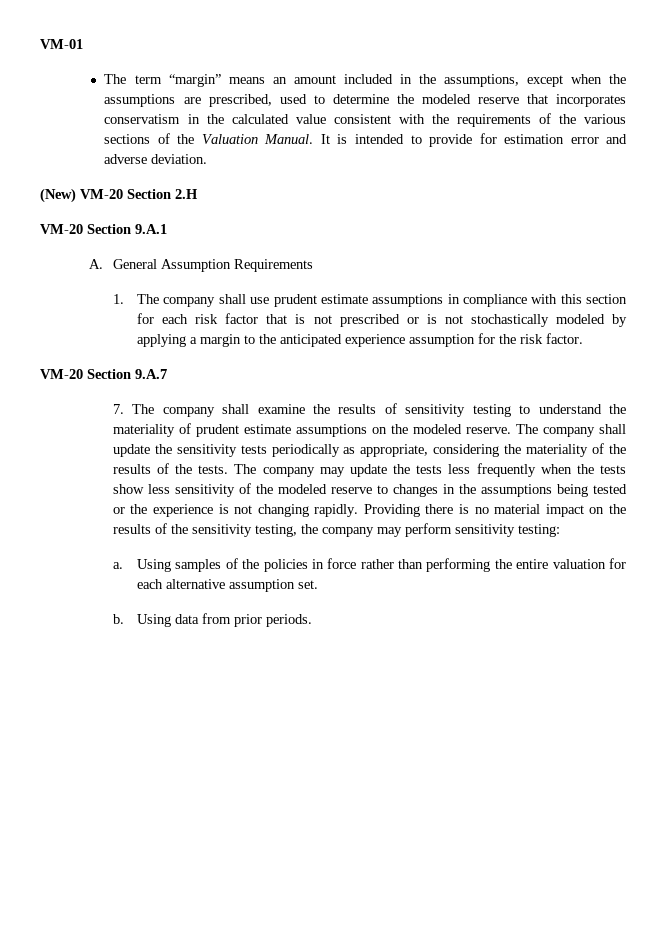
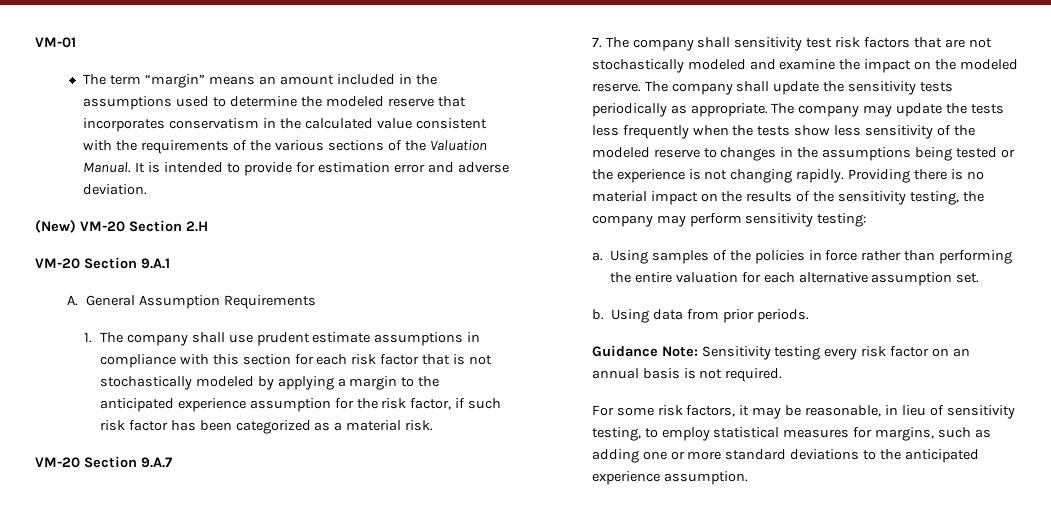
- The term “margin” means an amount included in the assumptions, except when the assumptions are prescribed, used to determine the modeled reserve that incorporates conservatism in the calculated value consistent with the requirements of the various sections of the Valuation Manual.
+ The term “margin” means an amount included in the assumptions used to determine the modeled reserve that incorporates conservatism in the calculated value consistent with the requirements of the various sections of the Valuation Manual.
- 1. The company shall use prudent estimate assumptions in compliance with this section for each risk factor that is not prescribed or is not stochastically modeled by applying a margin to the anticipated experience assumption for the risk factor.
+ 1. The company shall use prudent estimate assumptions in compliance with this section for each risk factor that is not stochastically modeled by applying a margin to the anticipated experience assumption for the risk factor, if such risk factor has been categorized as a material risk.
- 7. The company shall examine the results of sensitivity testing to understand the materiality of prudent estimate assumptions on the modeled reserve.
+ 7. The company shall sensitivity test risk factors that are not stochastically modeled and examine the impact on the modeled reserve.
- The company shall update the sensitivity tests periodically as appropriate, considering the materiality of the results of the tests.
+ The company shall update the sensitivity tests periodically as appropriate.
+ Guidance Note: Sensitivity testing every risk factor on an annual basis is not required.
+ For some risk factors, it may be reasonable, in lieu of sensitivity testing, to employ statistical measures for margins, such as adding one or more standard deviations to the anticipated experience assumption.

